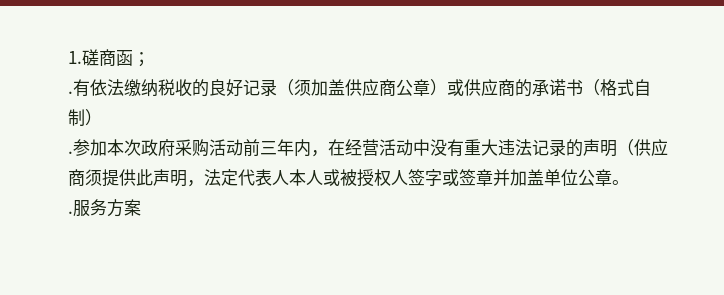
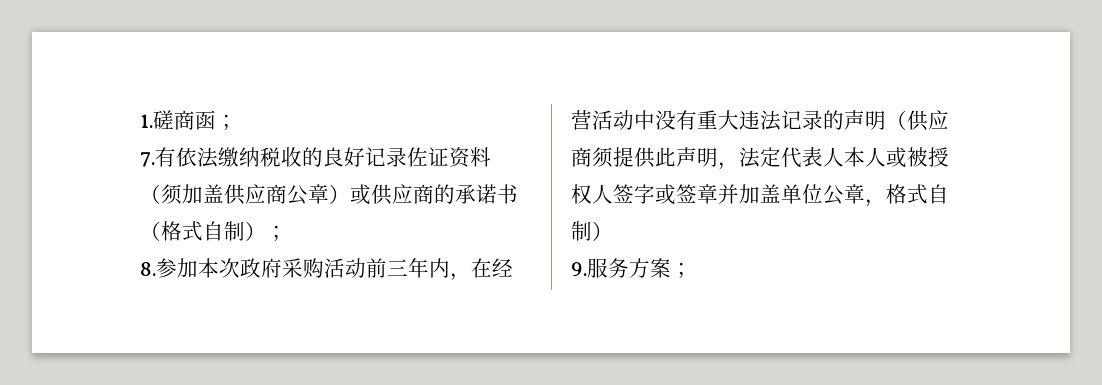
- .有依法缴纳税收的良好记录（须加盖供应商公章）或供应商的承诺书（格式自制）
- .参加本次政府采购活动前三年内，在经营活动中没有重大违法记录的声明（供应商须提供此声明，法定代表人本人或被授权人签字或签章并加盖单位公章。
- .服务方案
+ 7.有依法缴纳税收的良好记录佐证资料（须加盖供应商公章）或供应商的承诺书（格式自制）；
+ 8.参加本次政府采购活动前三年内，在经营活动中没有重大违法记录的声明（供应商须提供此声明，法定代表人本人或被授权人签字或签章并加盖单位公章，格式自制）
+ 9.服务方案；

